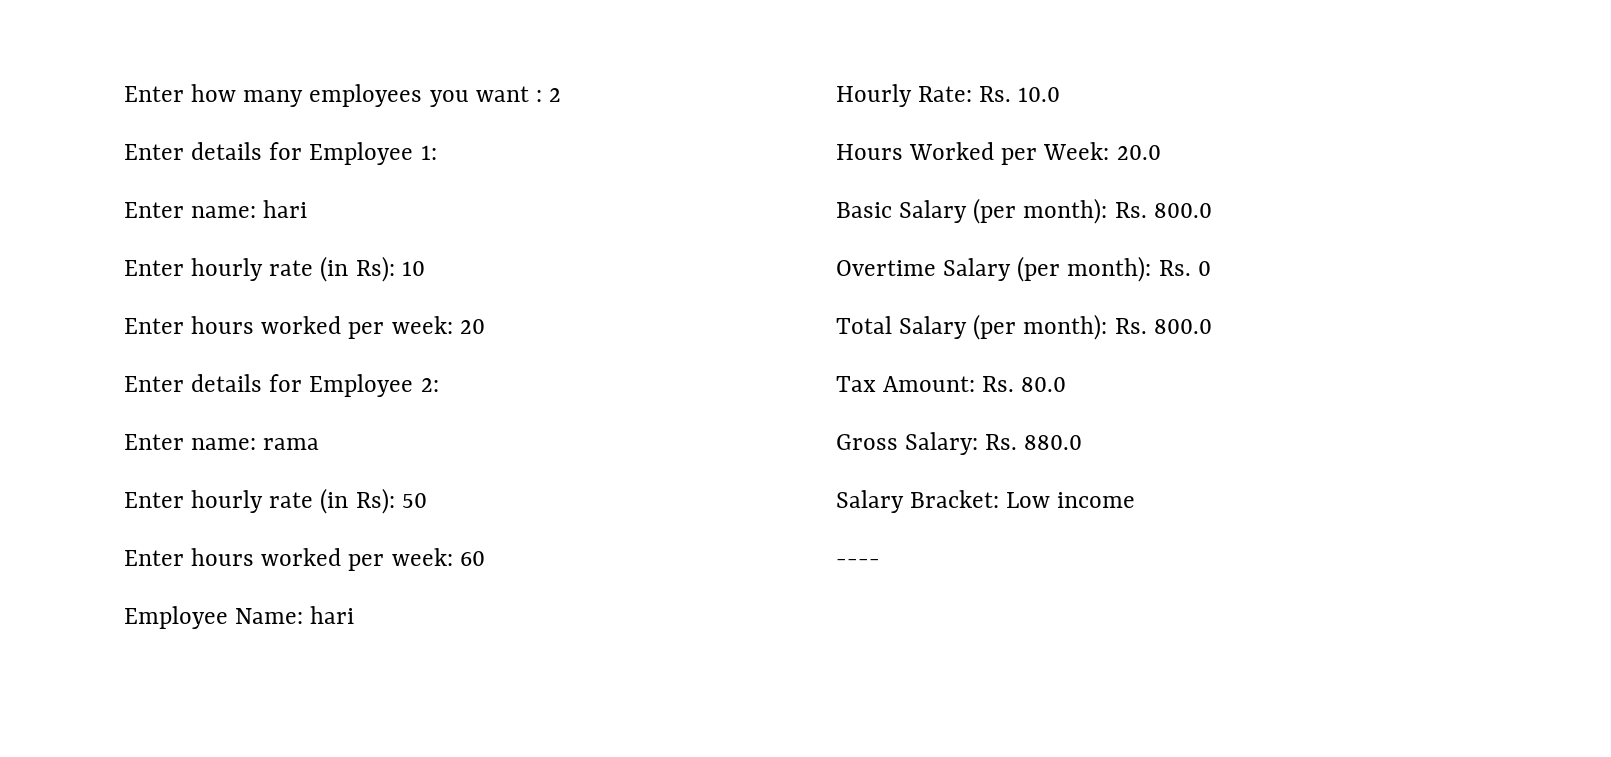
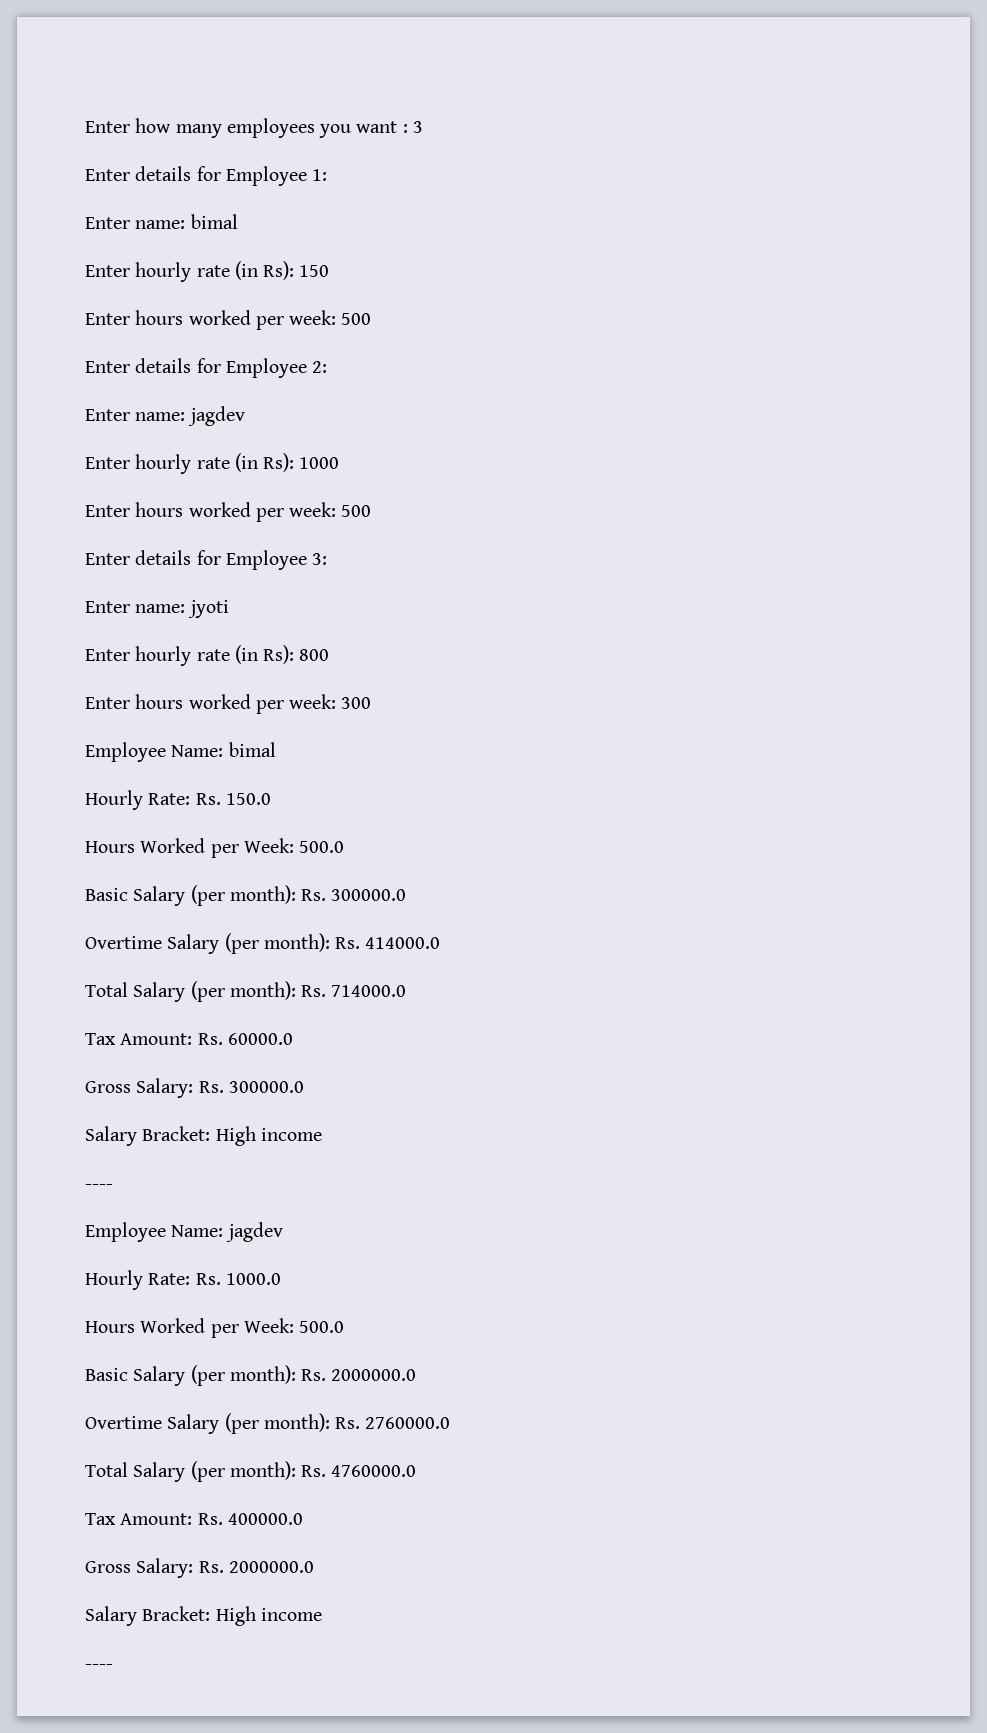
- Enter how many employees you want : 2
+ Enter how many employees you want : 3
- Enter name: hari
- Enter hourly rate (in Rs): 10
- Enter hours worked per week: 20
+ Enter name: bimal
+ Enter hourly rate (in Rs): 150
+ Enter hours worked per week: 500
- Enter name: rama
- Enter hourly rate (in Rs): 50
- Enter hours worked per week: 60
- Employee Name: hari
- Hourly Rate: Rs. 10.0
- Hours Worked per Week: 20.0
- Basic Salary (per month): Rs. 800.0
- Overtime Salary (per month): Rs. 0
- Total Salary (per month): Rs. 800.0
- Tax Amount: Rs. 80.0
- Gross Salary: Rs. 880.0
- Salary Bracket: Low income
+ Enter name: jagdev
+ Enter hourly rate (in Rs): 1000
+ Enter hours worked per week: 500
+ Enter details for Employee 3:
+ Enter name: jyoti
+ Enter hourly rate (in Rs): 800
+ Enter hours worked per week: 300
+ Employee Name: bimal
+ Hourly Rate: Rs. 150.0
+ Hours Worked per Week: 500.0
+ Basic Salary (per month): Rs. 300000.0
+ Overtime Salary (per month): Rs. 414000.0
+ Total Salary (per month): Rs. 714000.0
+ Tax Amount: Rs. 60000.0
+ Gross Salary: Rs. 300000.0
+ Salary Bracket: High income
+ ----
+ Employee Name: jagdev
+ Hourly Rate: Rs. 1000.0
+ Hours Worked per Week: 500.0
+ Basic Salary (per month): Rs. 2000000.0
+ Overtime Salary (per month): Rs. 2760000.0
+ Total Salary (per month): Rs. 4760000.0
+ Tax Amount: Rs. 400000.0
+ Gross Salary: Rs. 2000000.0
+ Salary Bracket: High income

